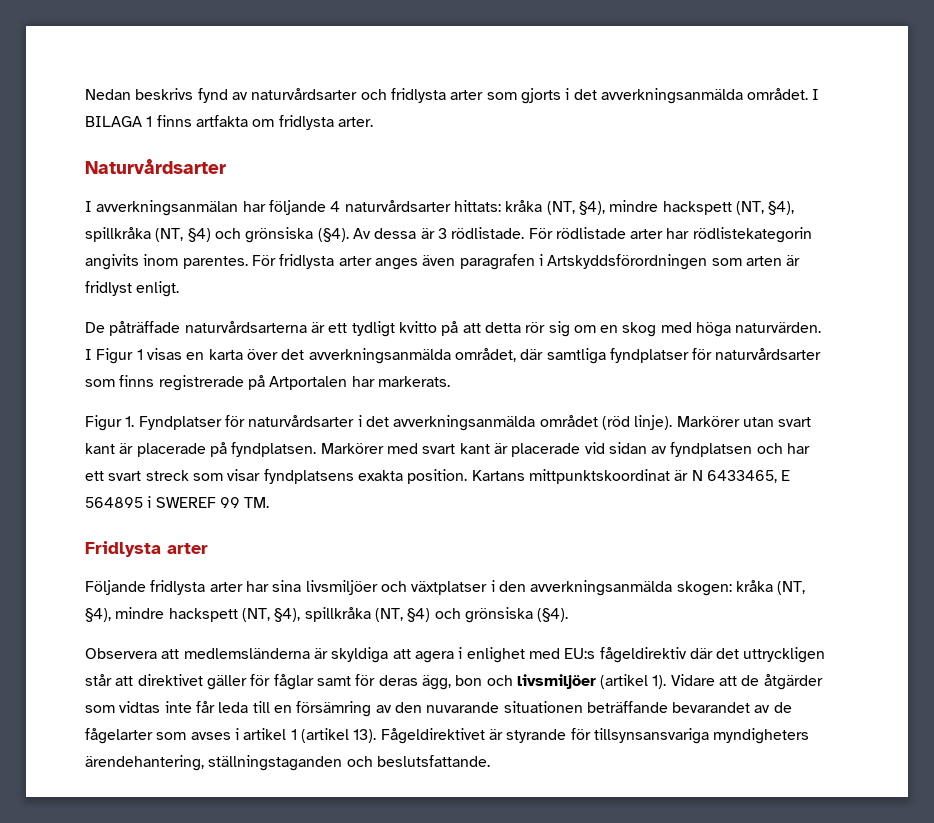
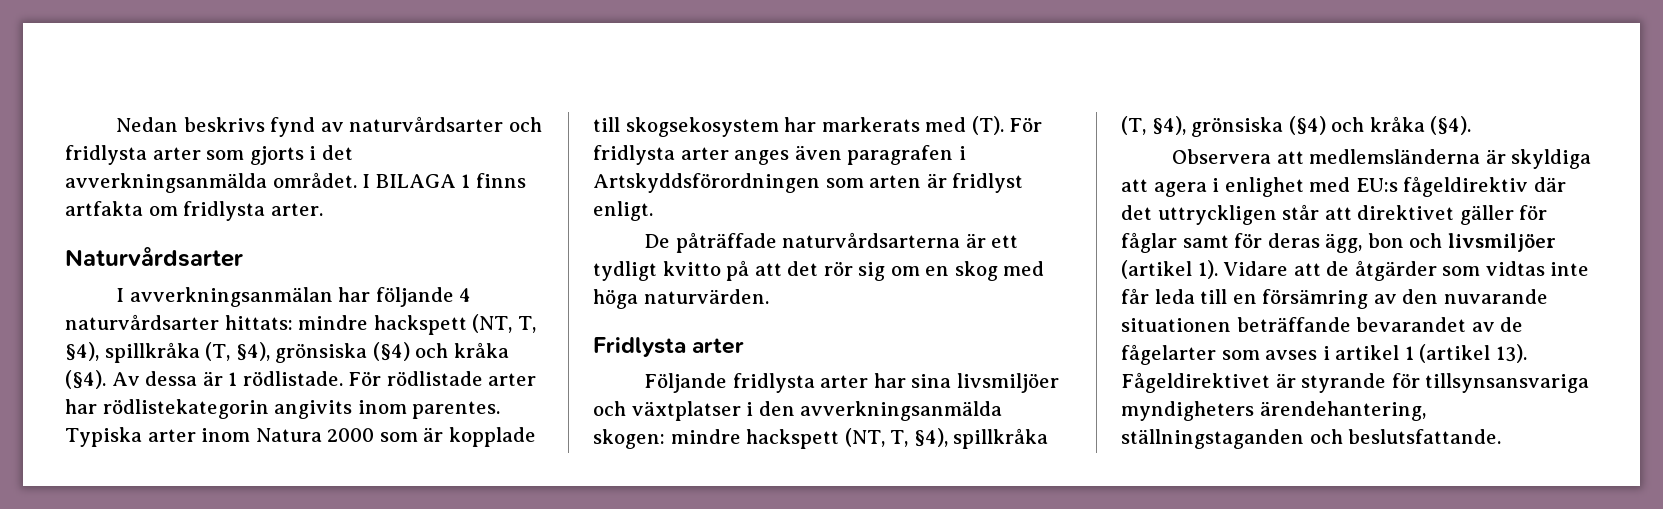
- I avverkningsanmälan har följande 4 naturvårdsarter hittats: kråka (NT, §4), mindre hackspett (NT, §4), spillkråka (NT, §4) och grönsiska (§4).
+ I avverkningsanmälan har följande 4 naturvårdsarter hittats: mindre hackspett (NT, T, §4), spillkråka (T, §4), grönsiska (§4) och kråka (§4).
- Av dessa är 3 rödlistade.
+ Av dessa är 1 rödlistade.
- För fridlysta arter anges även paragrafen i Artskyddsförordningen som arten är fridlyst enligt.
+ Typiska arter inom Natura 2000 som är kopplade till skogsekosystem har markerats med (T). För fridlysta arter anges även paragrafen i Artskyddsförordningen som arten är fridlyst enligt.
- De påträffade naturvårdsarterna är ett tydligt kvitto på att detta rör sig om en skog med höga naturvärden. I Figur 1 visas en karta över det avverkningsanmälda området, där samtliga fyndplatser för naturvårdsarter som finns registrerade på Artportalen har markerats.
- Figur 1. Fyndplatser för naturvårdsarter i det avverkningsanmälda området (röd linje). Markörer utan svart kant är placerade på fyndplatsen. Markörer med svart kant är placerade vid sidan av fyndplatsen och har ett svart streck som visar fyndplatsens exakta position. Kartans mittpunktskoordinat är N 6433465, E 564895 i SWEREF 99 TM.
+ De påträffade naturvårdsarterna är ett tydligt kvitto på att det rör sig om en skog med höga naturvärden.
- Följande fridlysta arter har sina livsmiljöer och växtplatser i den avverkningsanmälda skogen: kråka (NT, §4), mindre hackspett (NT, §4), spillkråka (NT, §4) och grönsiska (§4).
+ Följande fridlysta arter har sina livsmiljöer och växtplatser i den avverkningsanmälda skogen: mindre hackspett (NT, T, §4), spillkråka (T, §4), grönsiska (§4) och kråka (§4).

